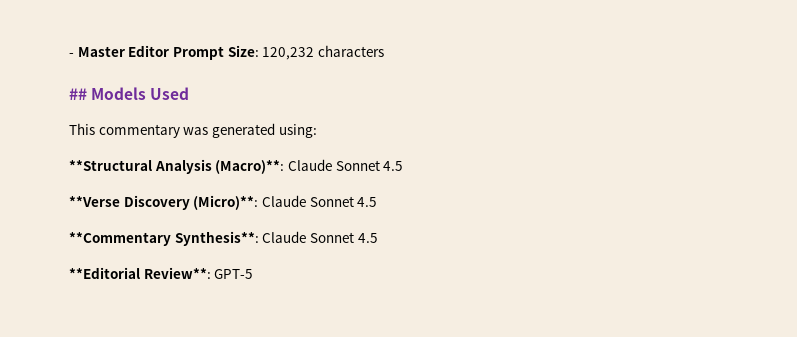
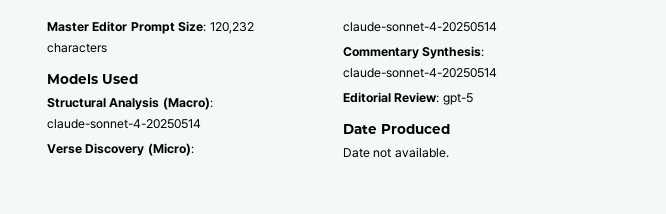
- - Master Editor Prompt Size: 120,232 characters
+ Master Editor Prompt Size: 120,232 characters
- ## Models Used
+ Models Used
- This commentary was generated using:
- **Structural Analysis (Macro)**: Claude Sonnet 4.5
- **Verse Discovery (Micro)**: Claude Sonnet 4.5
- **Commentary Synthesis**: Claude Sonnet 4.5
- **Editorial Review**: GPT-5
+ Structural Analysis (Macro): claude-sonnet-4-20250514
+ Verse Discovery (Micro): claude-sonnet-4-20250514
+ Commentary Synthesis: claude-sonnet-4-20250514
+ Editorial Review: gpt-5
+ Date Produced
+ Date not available.

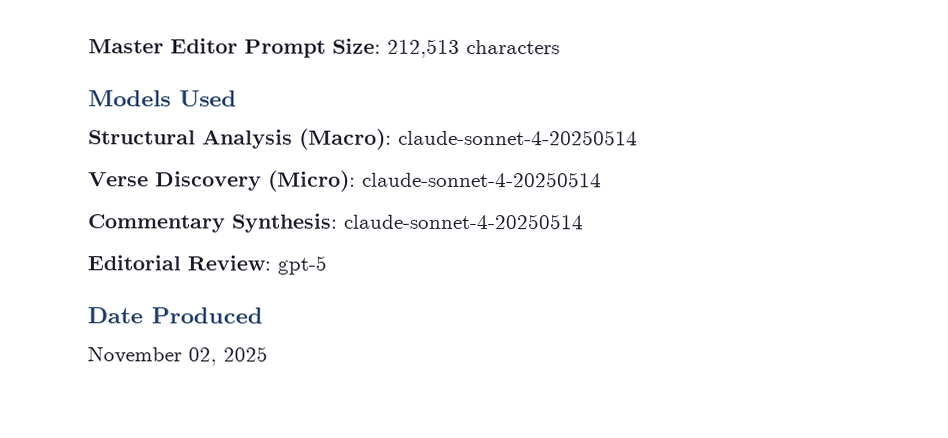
- Master Editor Prompt Size: 120,232 characters
+ Master Editor Prompt Size: 212,513 characters
- Date not available.
+ November 02, 2025

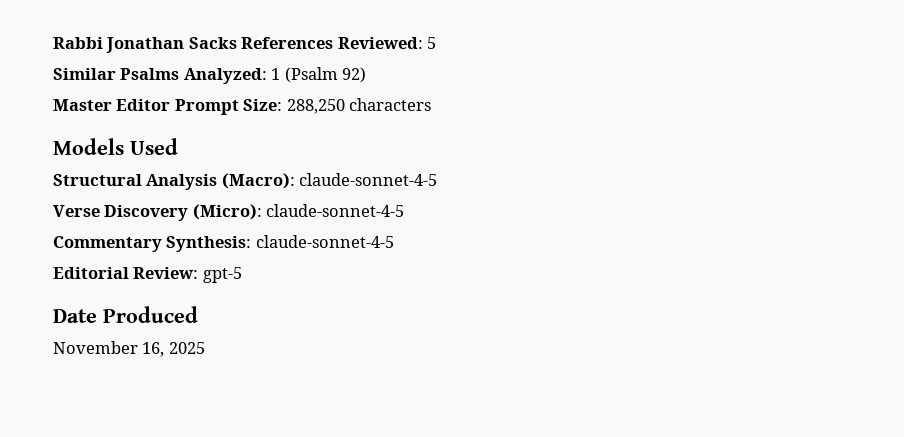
+ Rabbi Jonathan Sacks References Reviewed: 5
+ Similar Psalms Analyzed: 1 (Psalm 92)
- Master Editor Prompt Size: 212,513 characters
+ Master Editor Prompt Size: 288,250 characters
- Structural Analysis (Macro): claude-sonnet-4-20250514
+ Structural Analysis (Macro): claude-sonnet-4-5
- Verse Discovery (Micro): claude-sonnet-4-20250514
+ Verse Discovery (Micro): claude-sonnet-4-5
- Commentary Synthesis: claude-sonnet-4-20250514
+ Commentary Synthesis: claude-sonnet-4-5
- November 02, 2025
+ November 16, 2025

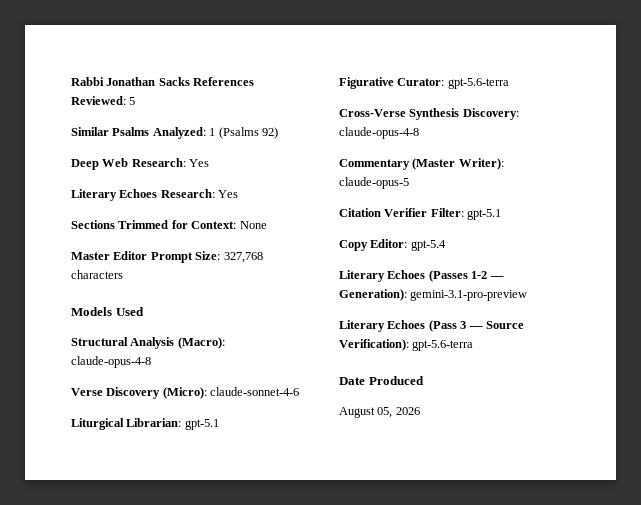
- Similar Psalms Analyzed: 1 (Psalm 92)
+ Similar Psalms Analyzed: 1 (Psalms 92)
+ Deep Web Research: Yes
+ Literary Echoes Research: Yes
+ Sections Trimmed for Context: None
- Master Editor Prompt Size: 288,250 characters
+ Master Editor Prompt Size: 327,768 characters
- Structural Analysis (Macro): claude-sonnet-4-5
+ Structural Analysis (Macro): claude-opus-4-8
- Verse Discovery (Micro): claude-sonnet-4-5
- Commentary Synthesis: claude-sonnet-4-5
- Editorial Review: gpt-5
+ Verse Discovery (Micro): claude-sonnet-4-6
+ Liturgical Librarian: gpt-5.1
+ Figurative Curator: gpt-5.6-terra
+ Cross-Verse Synthesis Discovery: claude-opus-4-8
+ Commentary (Master Writer): claude-opus-5
+ Citation Verifier Filter: gpt-5.1
+ Copy Editor: gpt-5.4
+ Literary Echoes (Passes 1-2 — Generation): gemini-3.1-pro-preview
+ Literary Echoes (Pass 3 — Source Verification): gpt-5.6-terra
- November 16, 2025
+ August 05, 2026

